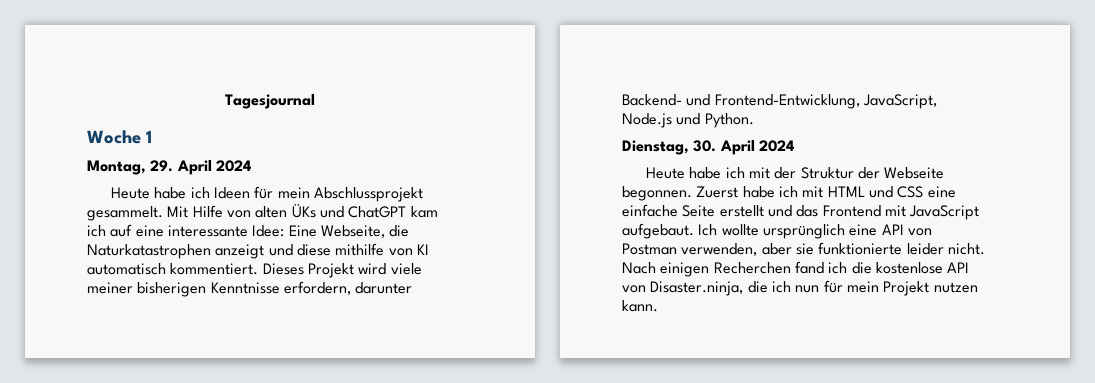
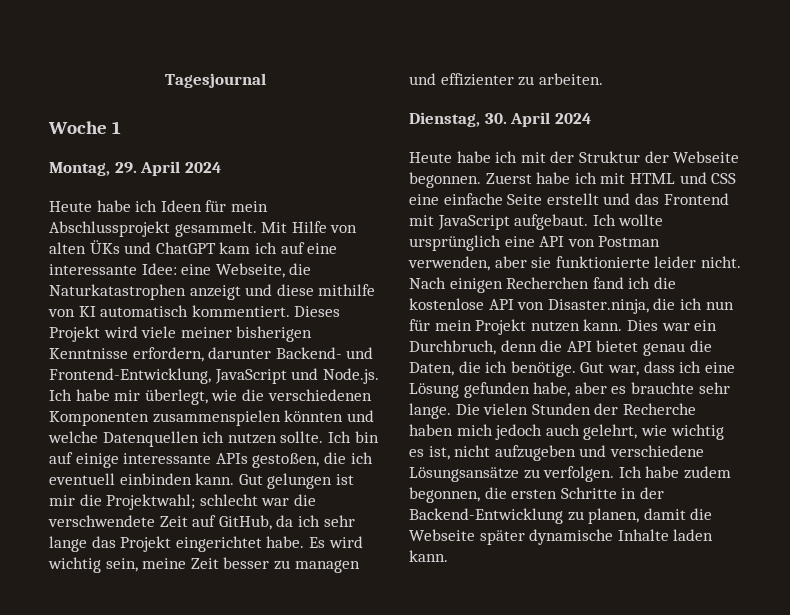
- Mit Hilfe von alten ÜKs und ChatGPT kam ich auf eine interessante Idee: Eine Webseite, die Naturkatastrophen anzeigt und diese mithilfe von KI automatisch kommentiert.
+ Mit Hilfe von alten ÜKs und ChatGPT kam ich auf eine interessante Idee: eine Webseite, die Naturkatastrophen anzeigt und diese mithilfe von KI automatisch kommentiert.
- Dieses Projekt wird viele meiner bisherigen Kenntnisse erfordern, darunter Backend- und Frontend-Entwicklung, JavaScript, Node.js und Python.
+ Dieses Projekt wird viele meiner bisherigen Kenntnisse erfordern, darunter Backend- und Frontend-Entwicklung, JavaScript und Node.js. Ich habe mir überlegt, wie die verschiedenen Komponenten zusammenspielen könnten und welche Datenquellen ich nutzen sollte. Ich bin auf einige interessante APIs gestoßen, die ich eventuell einbinden kann. Gut gelungen ist mir die Projektwahl; schlecht war die verschwendete Zeit auf GitHub, da ich sehr lange das Projekt eingerichtet habe. Es wird wichtig sein, meine Zeit besser zu managen und effizienter zu arbeiten.
+ Dies war ein Durchbruch, denn die API bietet genau die Daten, die ich benötige. Gut war, dass ich eine Lösung gefunden habe, aber es brauchte sehr lange. Die vielen Stunden der Recherche haben mich jedoch auch gelehrt, wie wichtig es ist, nicht aufzugeben und verschiedene Lösungsansätze zu verfolgen. Ich habe zudem begonnen, die ersten Schritte in der Backend-Entwicklung zu planen, damit die Webseite später dynamische Inhalte laden kann.

